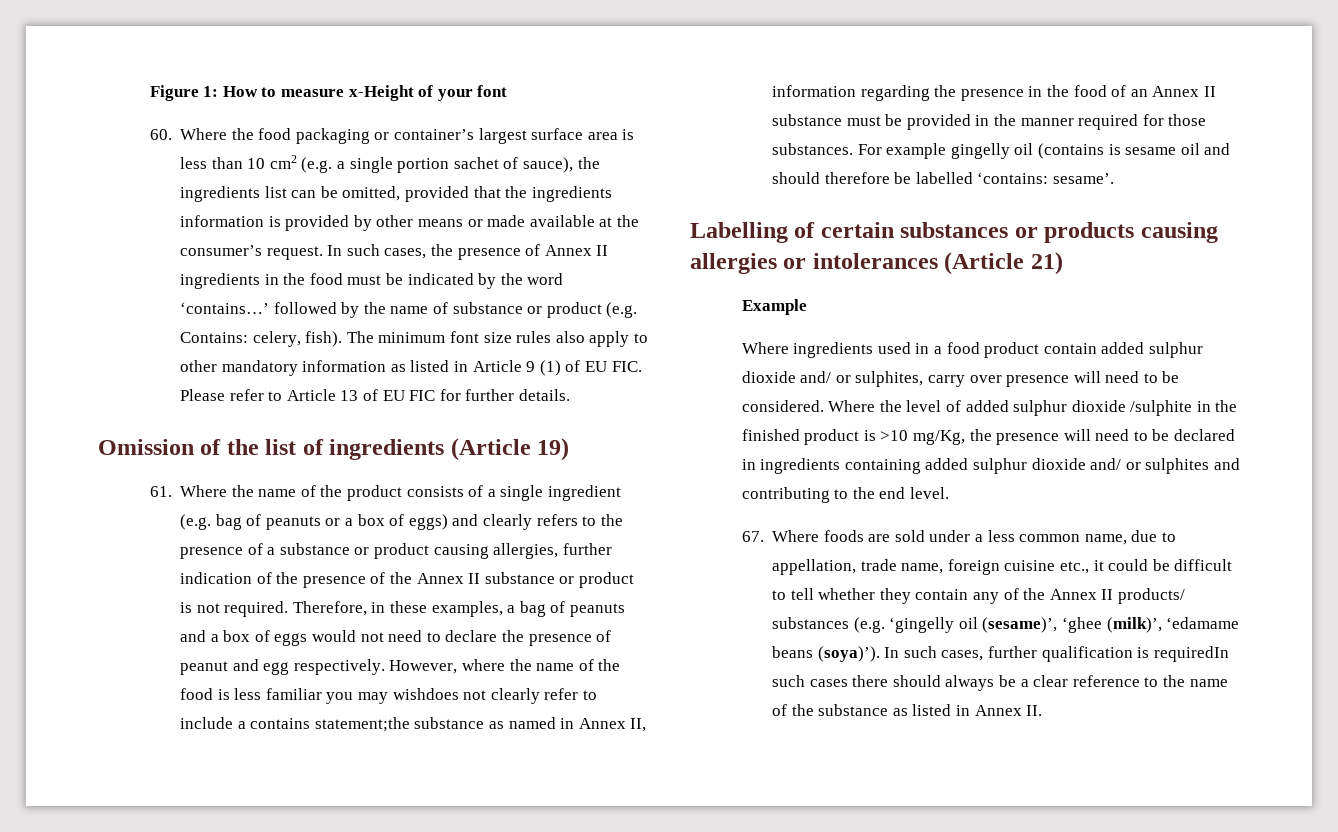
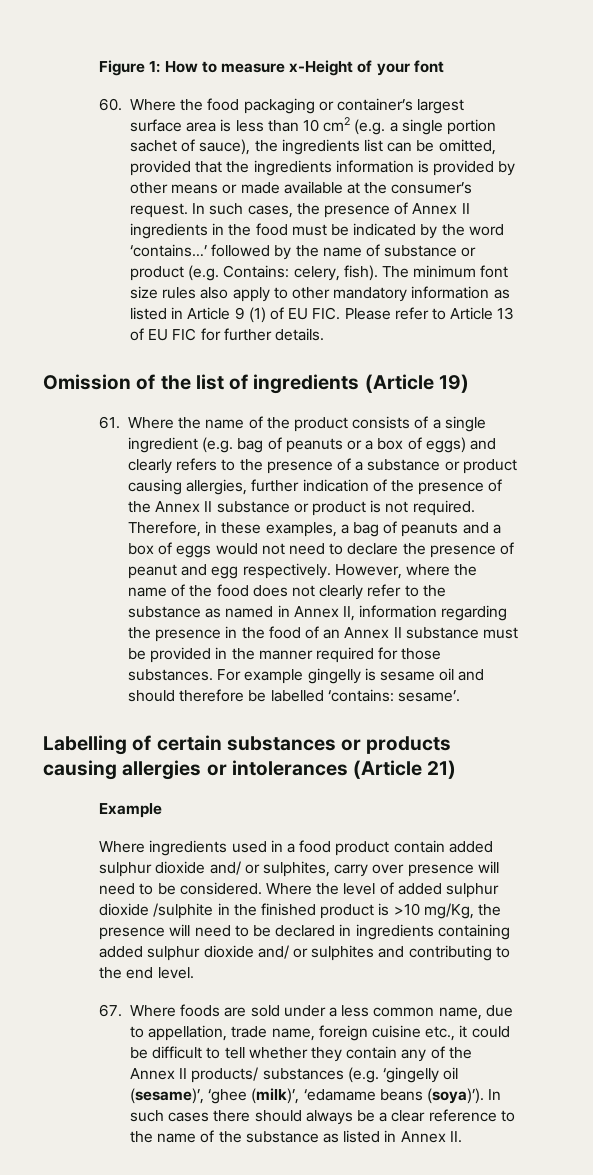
- However, where the name of the food is less familiar you may wishdoes not clearly refer to include a contains statement;the substance as named in Annex II, information regarding the presence in the food of an Annex II substance must be provided in the manner required for those substances.
+ However, where the name of the food does not clearly refer to the substance as named in Annex II, information regarding the presence in the food of an Annex II substance must be provided in the manner required for those substances.
- For example gingelly oil (contains is sesame oil and should therefore be labelled ‘contains: sesame’.
+ For example gingelly is sesame oil and should therefore be labelled ‘contains: sesame’.
- In such cases, further qualification is requiredIn such cases there should always be a clear reference to the name of the substance as listed in Annex II.
+ In such cases there should always be a clear reference to the name of the substance as listed in Annex II.

